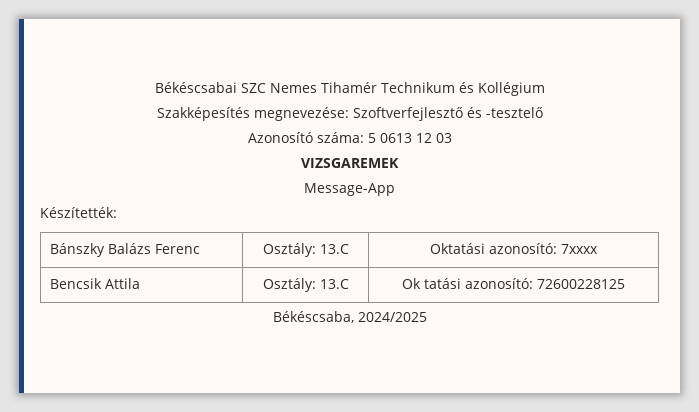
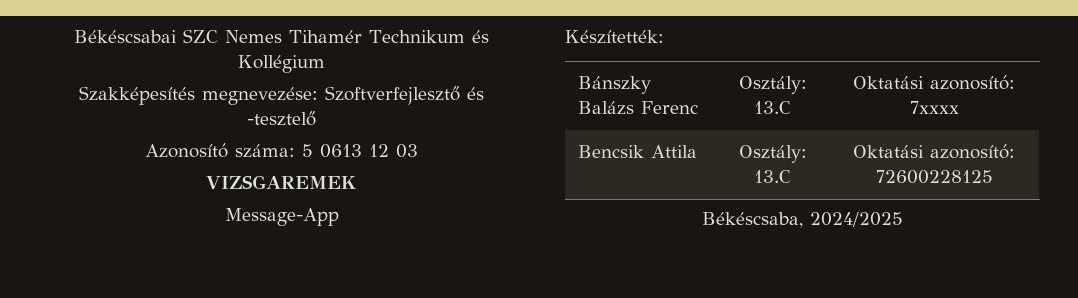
- Bencsik Attila | Osztály: 13.C | Ok tatási azonosító: 72600228125
+ Bencsik Attila | Osztály: 13.C | Oktatási azonosító: 72600228125

